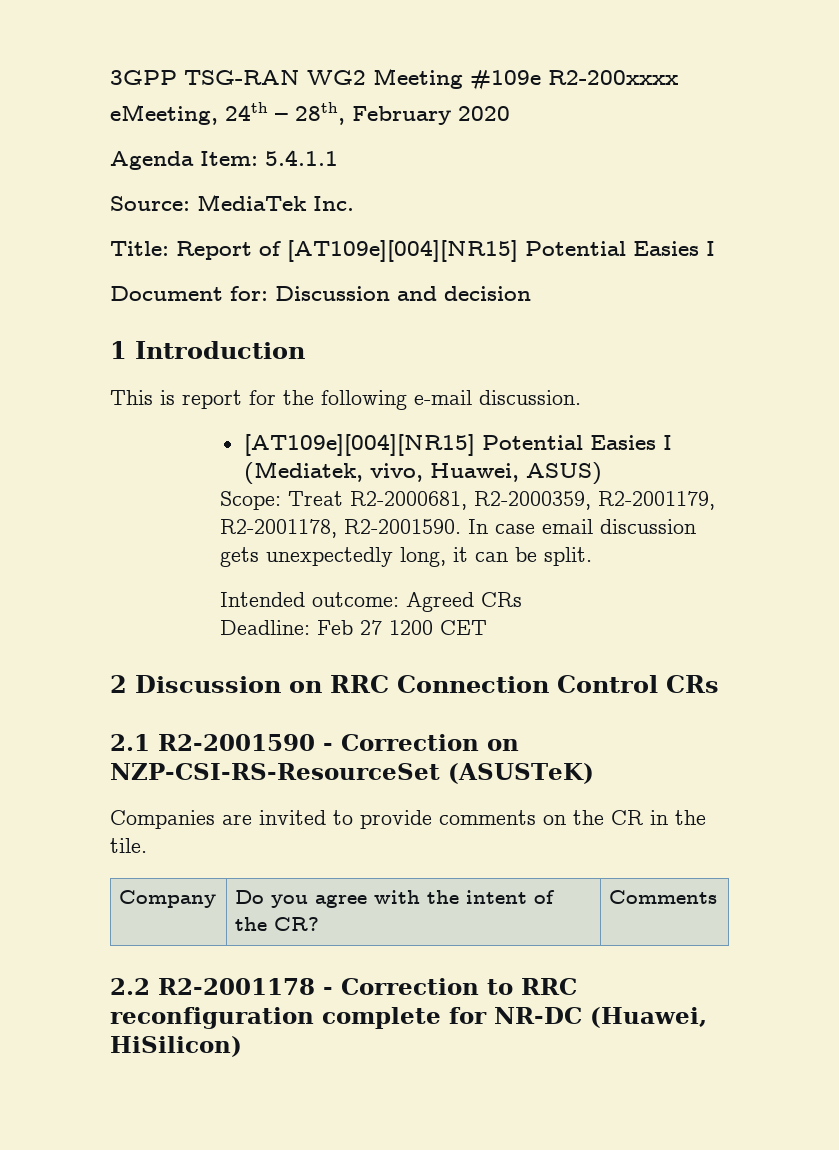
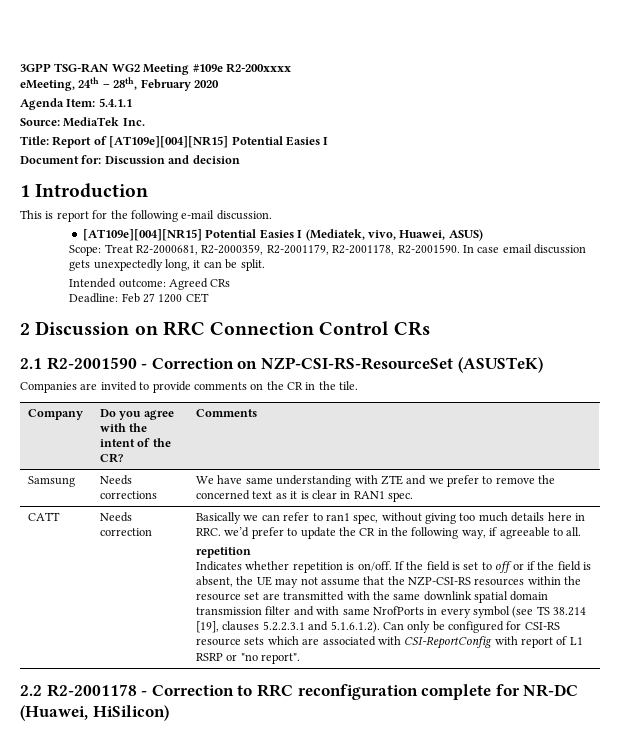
+ Samsung | Needs corrections | We have same understanding with ZTE and we prefer to remove the concerned text as it is clear in RAN1 spec.
+ CATT | Needs correction | Basically we can refer to ran1 spec, without giving too much details here in RRC. we’d prefer to update the CR in the following way, if agreeable to all.
+ repetition
+ Indicates whether repetition is on/off. If the field is set to off or if the field is absent, the UE may not assume that the NZP-CSI-RS resources within the resource set are transmitted with the same downlink spatial domain transmission filter and with same NrofPorts in every symbol (see TS 38.214 [19], clauses 5.2.2.3.1 and 5.1.6.1.2). Can only be configured for CSI-RS resource sets which are associated with CSI-ReportConfig with report of L1 RSRP or "no report".

